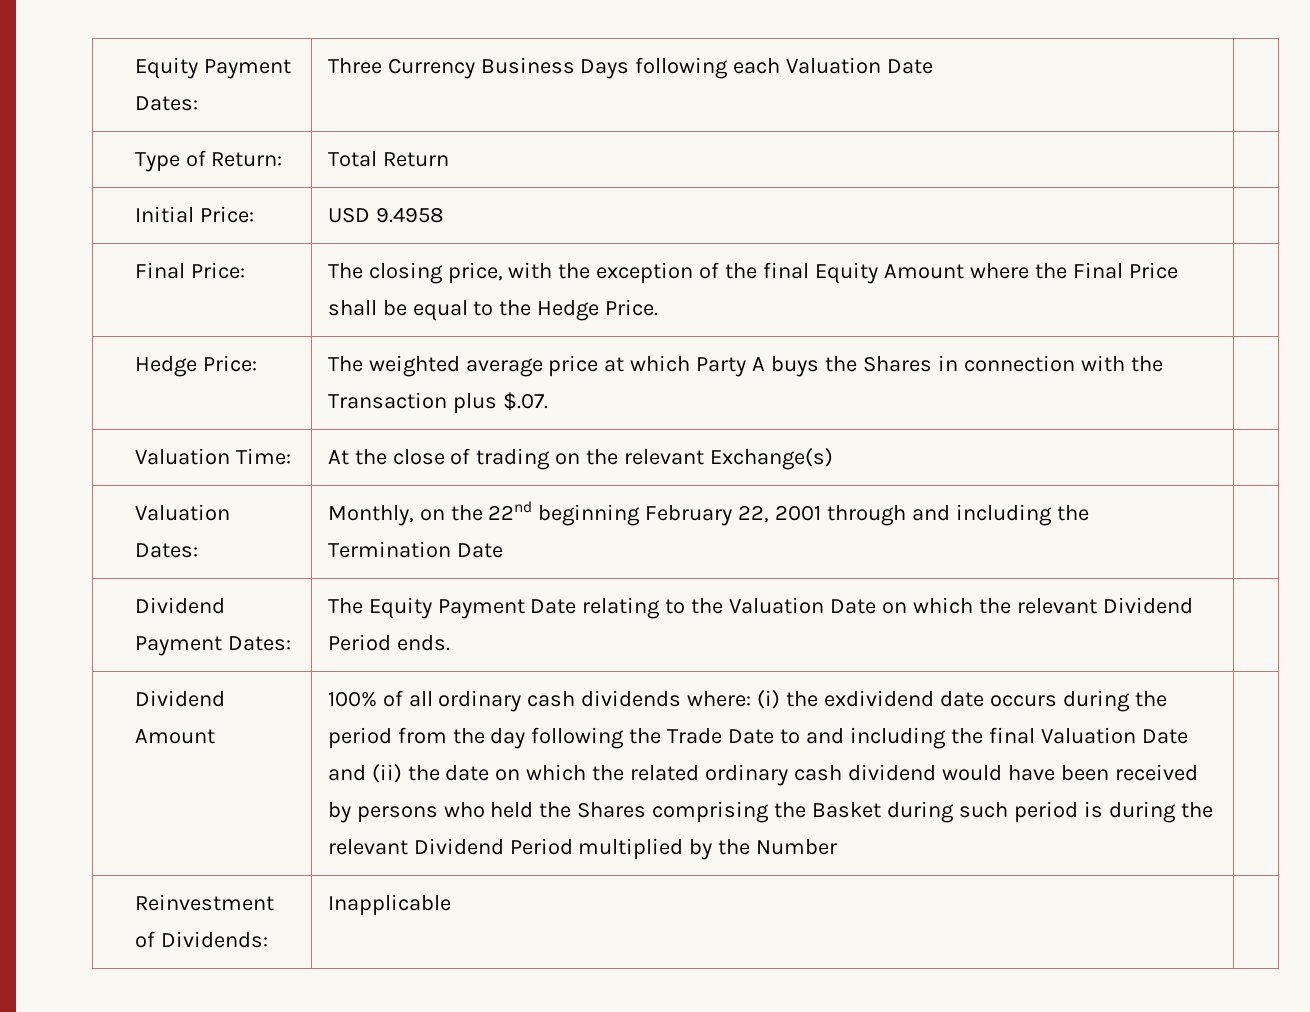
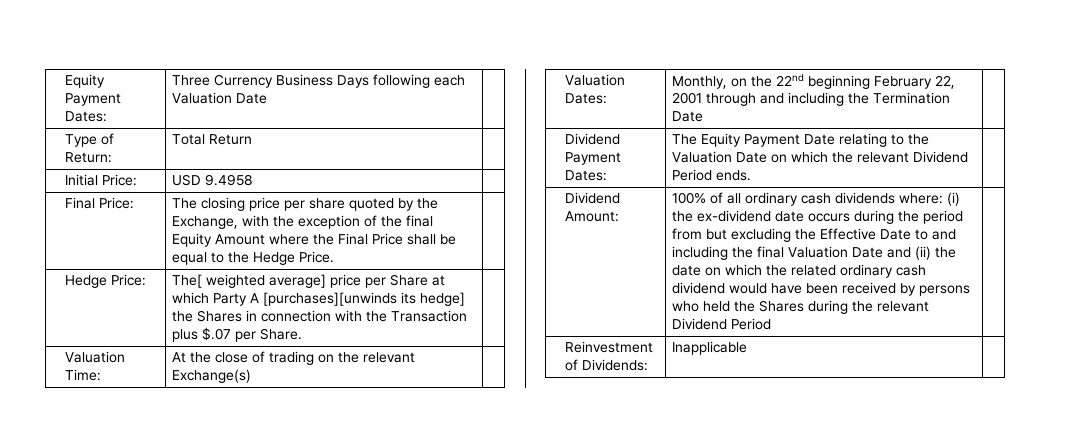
- Final Price: | The closing price, with the exception of the final Equity Amount where the Final Price shall be equal to the Hedge Price. |
+ Final Price: | The closing price per share quoted by the Exchange, with the exception of the final Equity Amount where the Final Price shall be equal to the Hedge Price. |
- Hedge Price: | The weighted average price at which Party A buys the Shares in connection with the Transaction plus $.07. |
+ Hedge Price: | The[ weighted average] price per Share at which Party A [purchases][unwinds its hedge] the Shares in connection with the Transaction plus $.07 per Share. |
- Dividend Amount
+ Dividend Amount:
- 100% of all ordinary cash dividends where: (i) the exdividend date occurs during the period from the day following the Trade Date to and including the final Valuation Date and (ii) the date on which the related ordinary cash dividend would have been received by persons who held the Shares comprising the Basket during such period is during the relevant Dividend Period multiplied by the Number
+ 100% of all ordinary cash dividends where: (i) the ex-dividend date occurs during the period from but excluding the Effective Date to and including the final Valuation Date and (ii) the date on which the related ordinary cash dividend would have been received by persons who held the Shares during the relevant Dividend Period

